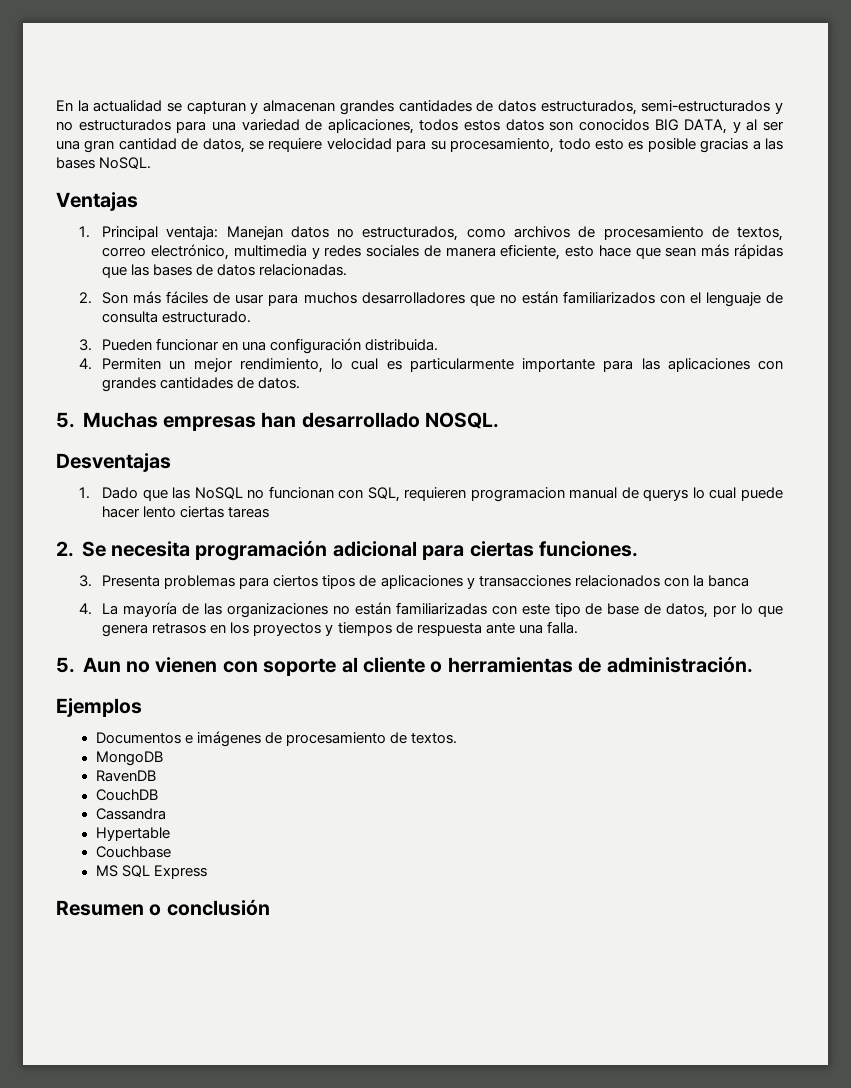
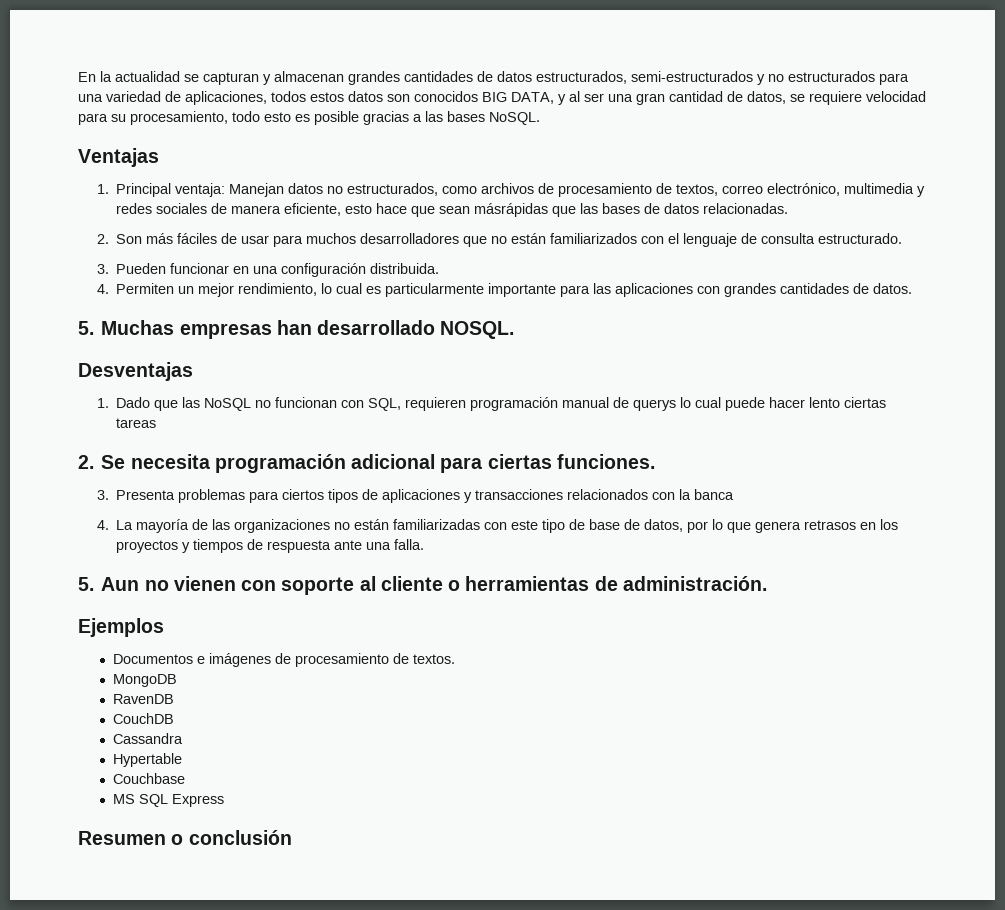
- 1. Principal ventaja: Manejan datos no estructurados, como archivos de procesamiento de textos, correo electrónico, multimedia y redes sociales de manera eficiente, esto hace que sean más rápidas que las bases de datos relacionadas.
+ 1. Principal ventaja: Manejan datos no estructurados, como archivos de procesamiento de textos, correo electrónico, multimedia y redes sociales de manera eficiente, esto hace que sean másrápidas que las bases de datos relacionadas.
- 1. Dado que las NoSQL no funcionan con SQL, requieren programacion manual de querys lo cual puede hacer lento ciertas tareas
+ 1. Dado que las NoSQL no funcionan con SQL, requieren programación manual de querys lo cual puede hacer lento ciertas tareas

